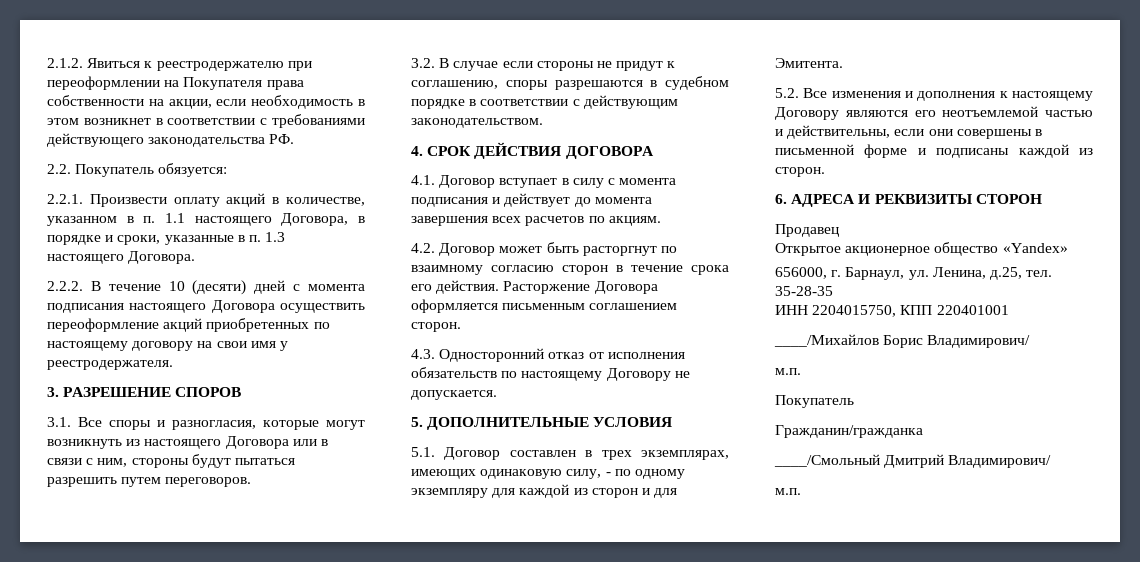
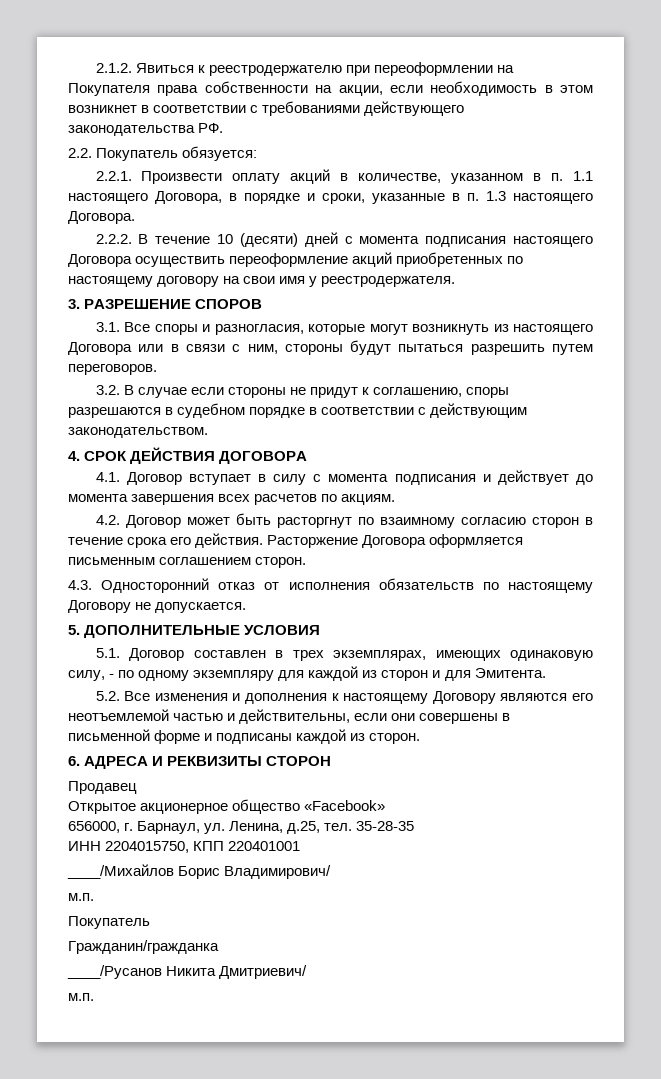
- Открытое акционерное общество «Yandex»
+ Открытое акционерное общество «Facebook»
- ____/Смольный Дмитрий Владимирович/
+ ____/Русанов Никита Дмитриевич/

